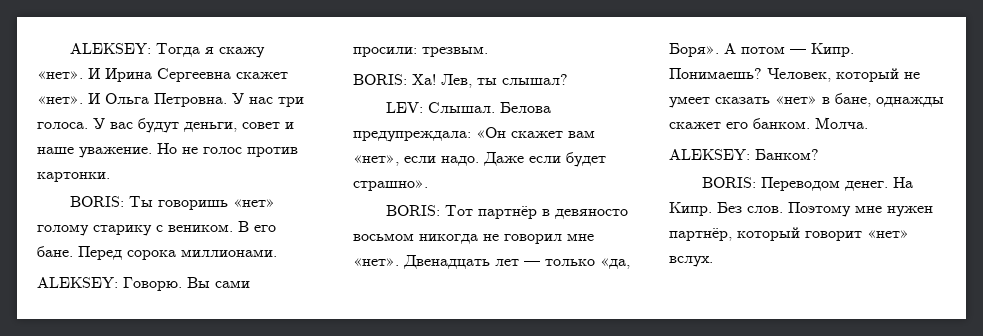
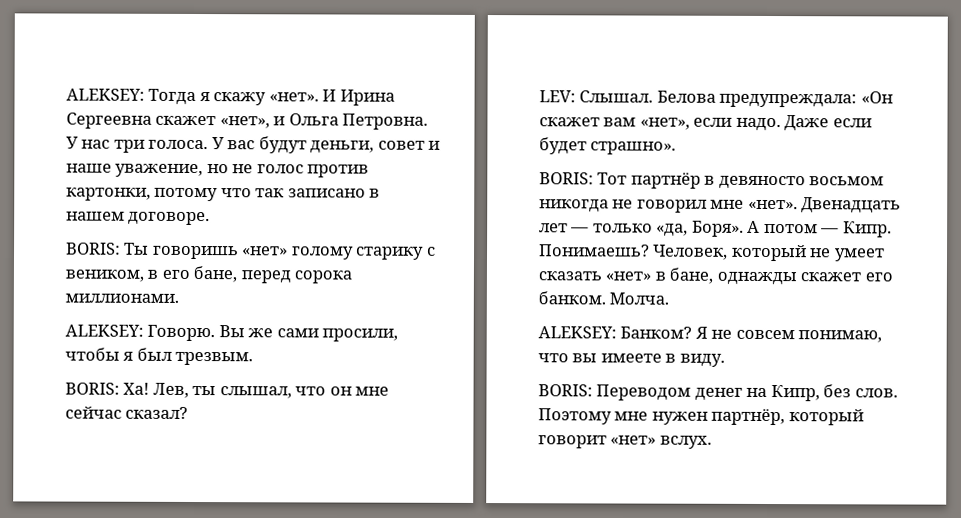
- И Ирина Сергеевна скажет «нет». И Ольга Петровна.
+ И Ирина Сергеевна скажет «нет», и Ольга Петровна.
- У вас будут деньги, совет и наше уважение. Но не голос против картонки.
+ У вас будут деньги, совет и наше уважение, но не голос против картонки, потому что так записано в нашем договоре.
- BORIS: Ты говоришь «нет» голому старику с веником. В его бане. Перед сорока миллионами.
+ BORIS: Ты говоришь «нет» голому старику с веником, в его бане, перед сорока миллионами.
- Вы сами просили: трезвым.
+ Вы же сами просили, чтобы я был трезвым.
- Лев, ты слышал?
+ Лев, ты слышал, что он мне сейчас сказал?
- ALEKSEY: Банком?
- BORIS: Переводом денег. На Кипр. Без слов.
+ ALEKSEY: Банком? Я не совсем понимаю, что вы имеете в виду.
+ BORIS: Переводом денег на Кипр, без слов.

